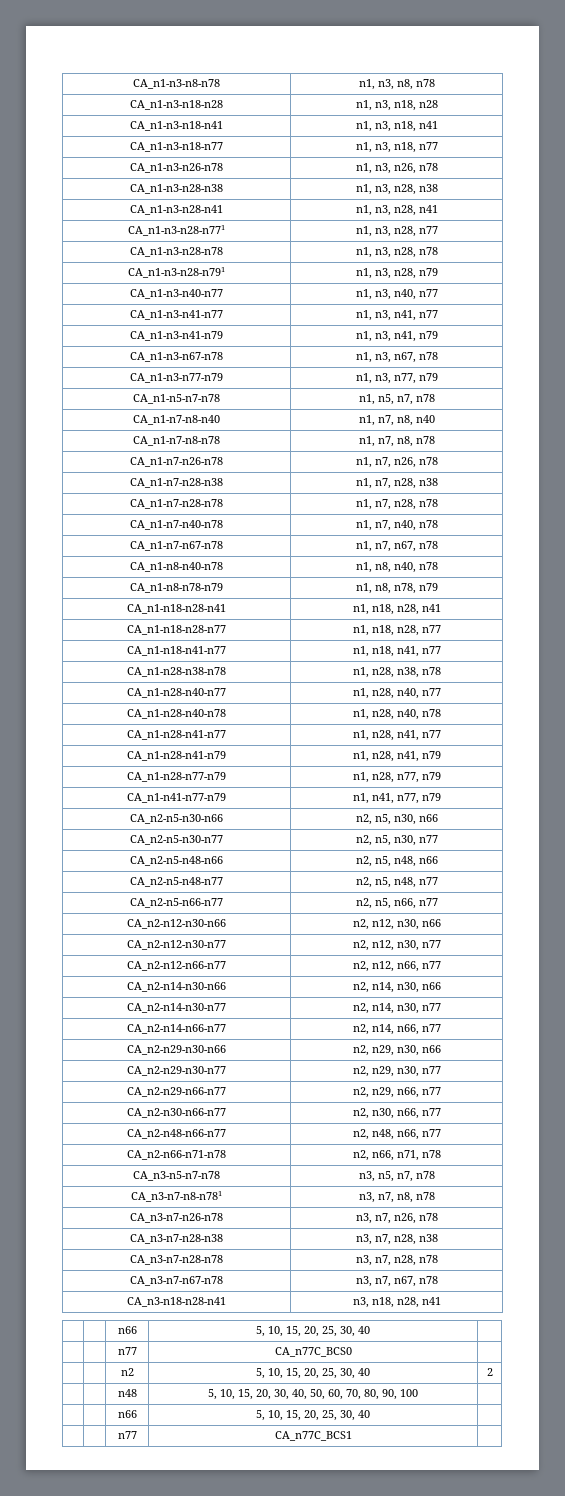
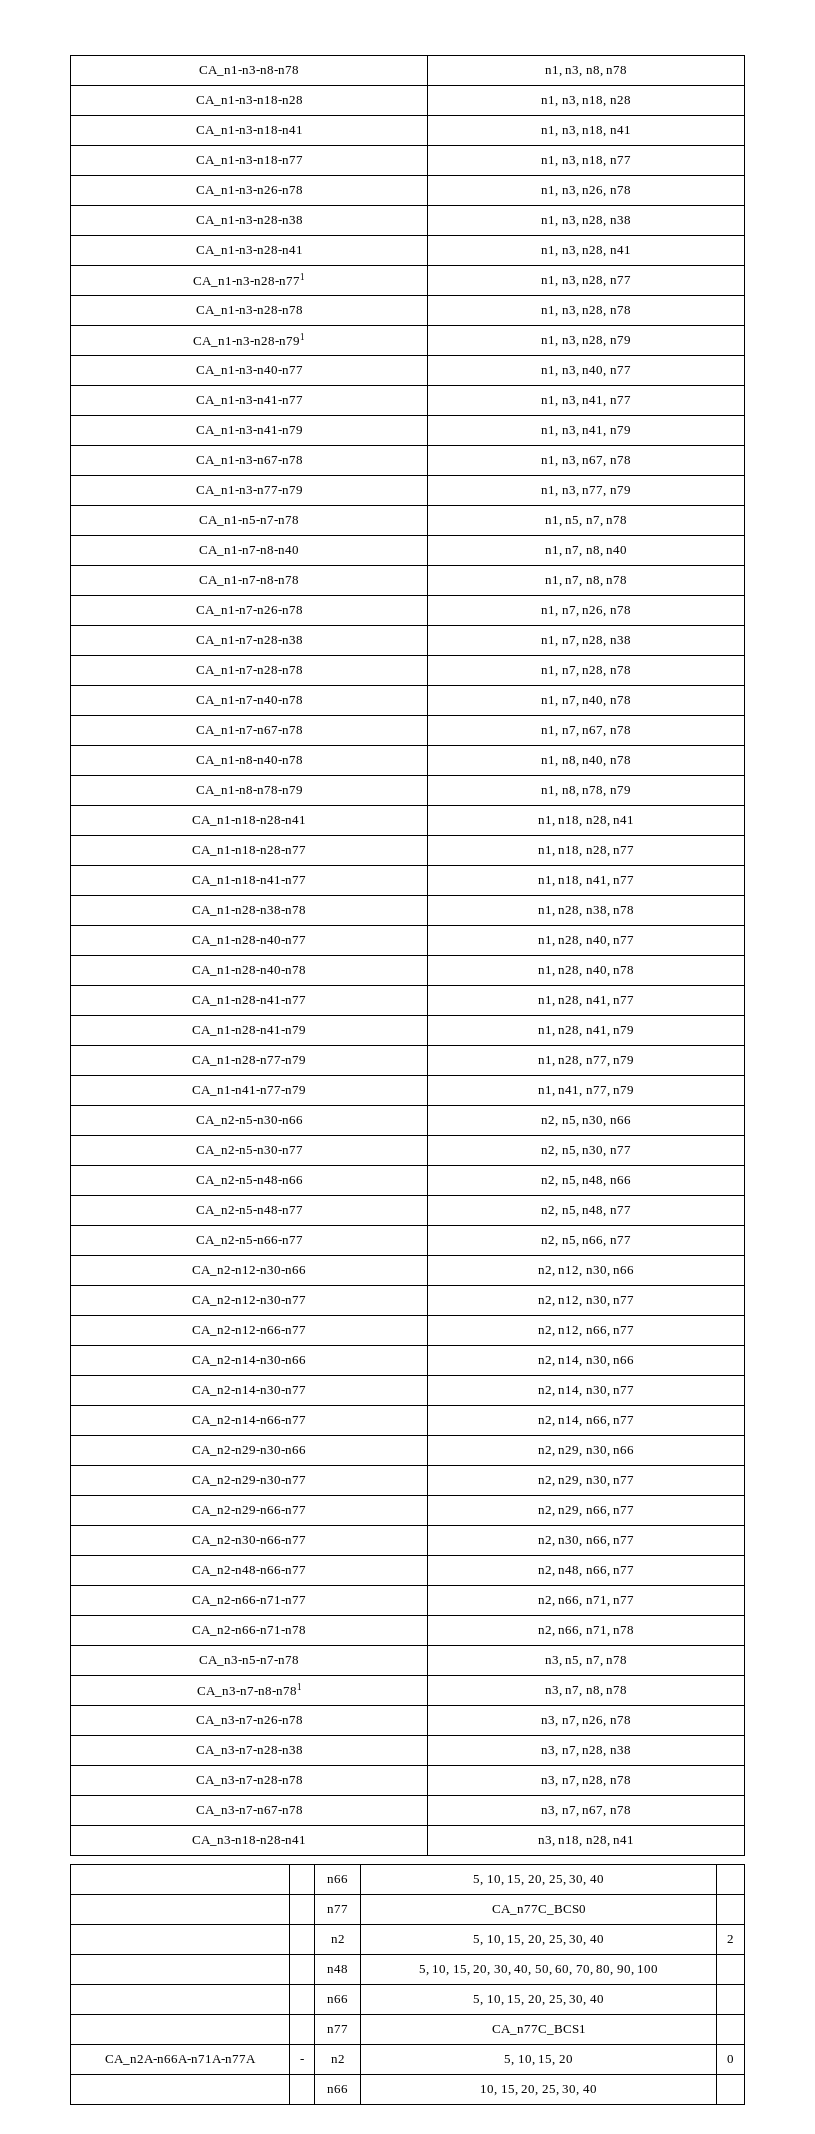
+ CA_n2-n66-n71-n77 | n2, n66, n71, n77
+ CA_n2A-n66A-n71A-n77A | - | n2 | 5, 10, 15, 20 | 0
+ | | n66 | 10, 15, 20, 25, 30, 40 |

